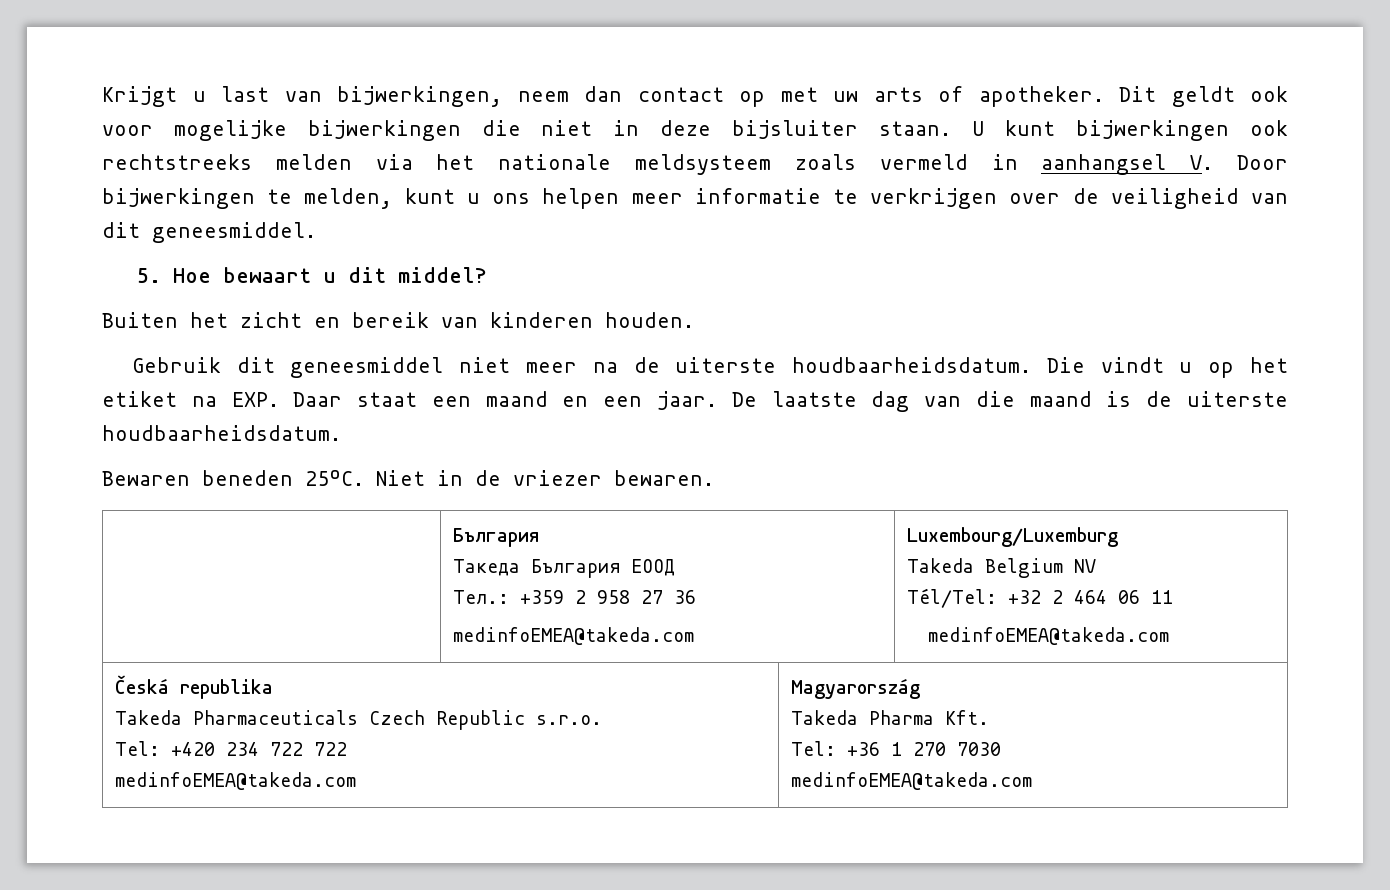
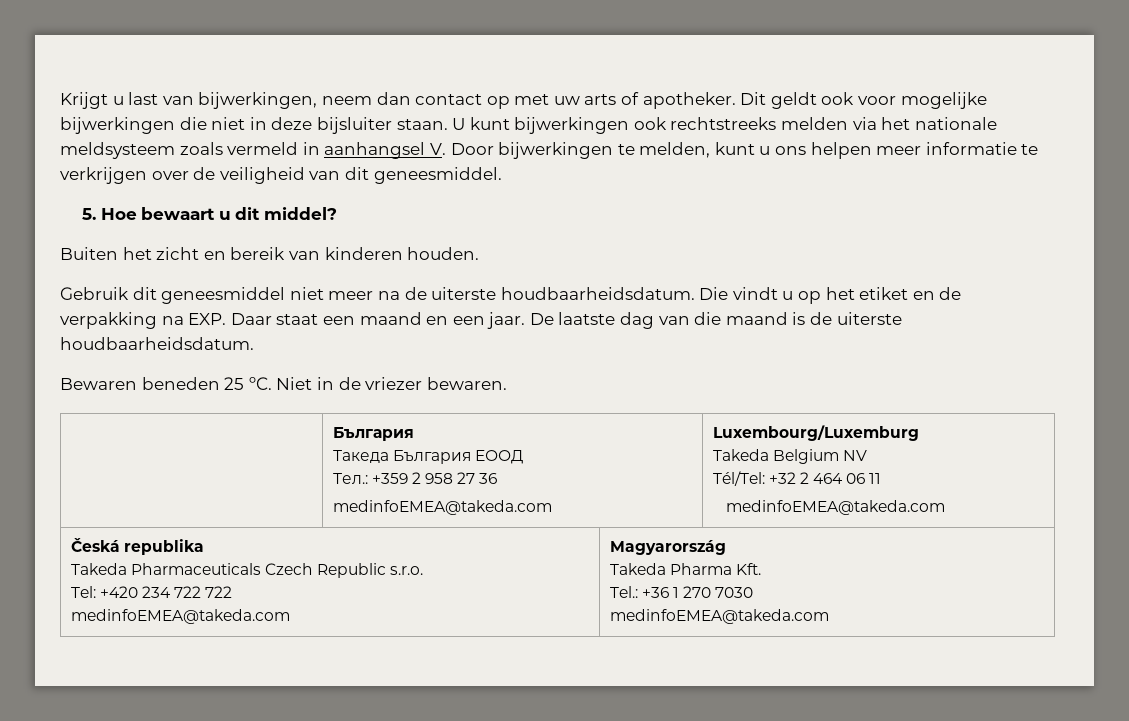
- Die vindt u op het etiket na EXP. Daar staat een maand en een jaar.
+ Die vindt u op het etiket en de verpakking na EXP. Daar staat een maand en een jaar.
- Bewaren beneden 25ºC.
+ Bewaren beneden 25 ºC.
  Česká republika
  Takeda Pharmaceuticals Czech Republic s.r.o.
  Tel: +420 234 722 722
  medinfoEMEA@takeda.com | Magyarország
  Takeda Pharma Kft.
- Tel: +36 1 270 7030
+ Tel.: +36 1 270 7030

